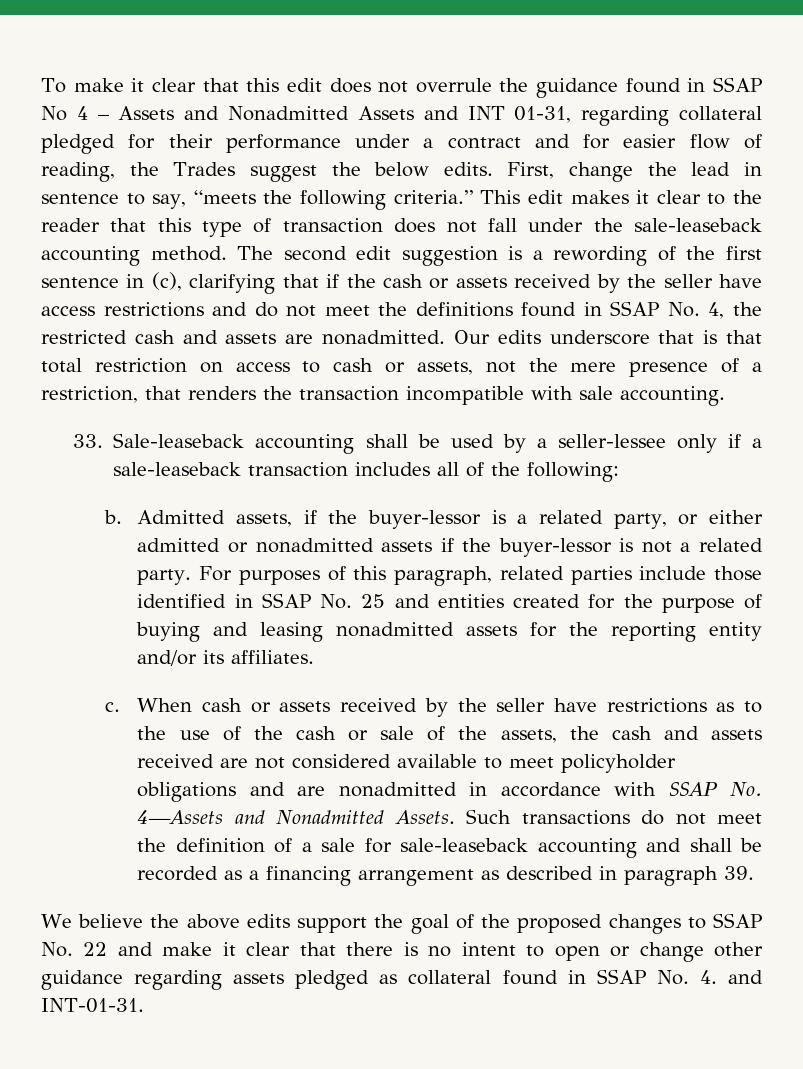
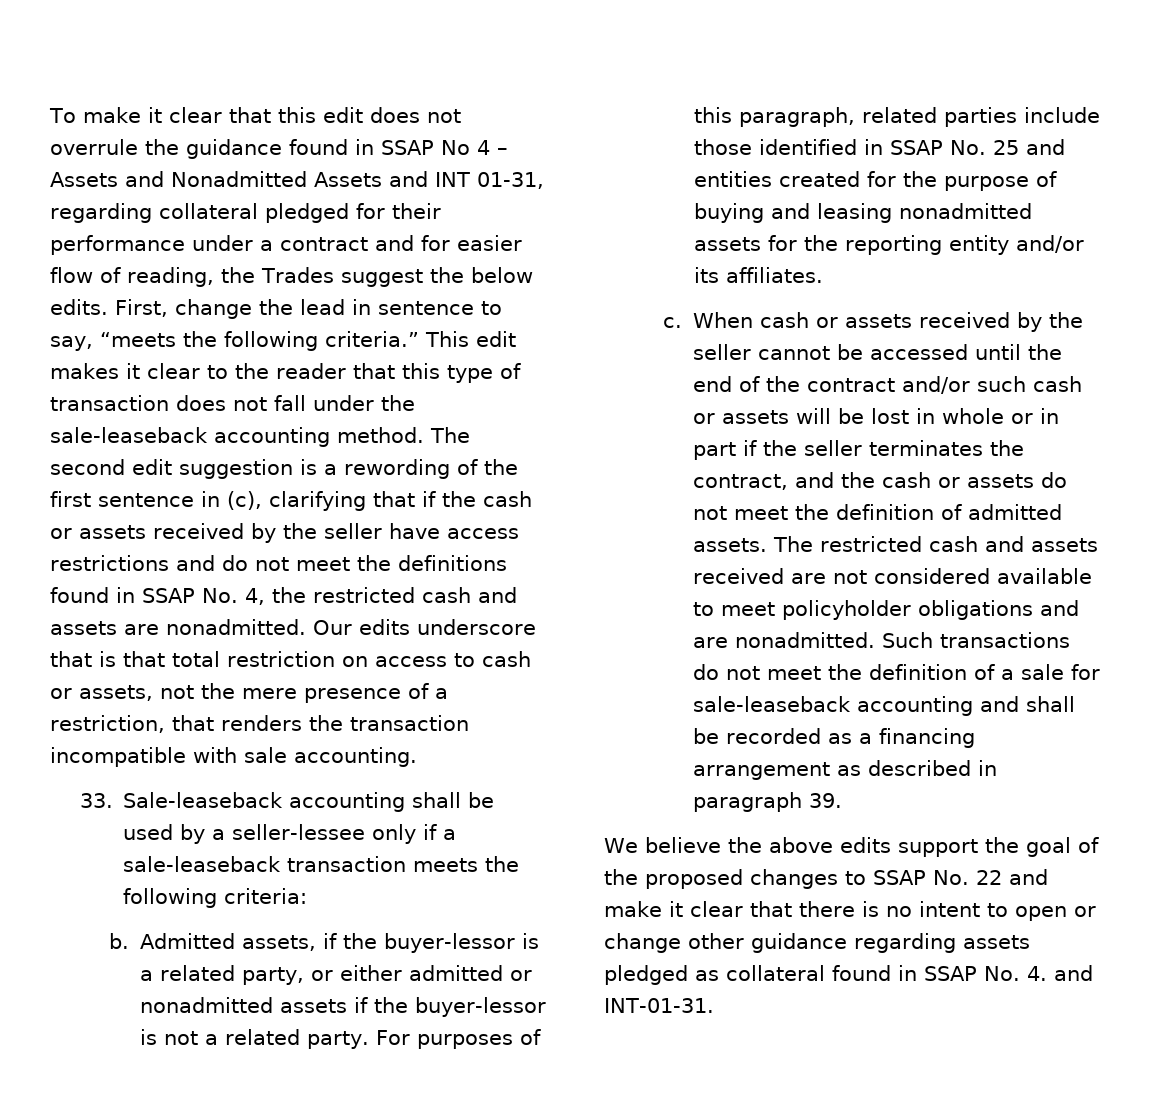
- 33. Sale-leaseback accounting shall be used by a seller-lessee only if a sale-leaseback transaction includes all of the following:
+ 33. Sale-leaseback accounting shall be used by a seller-lessee only if a sale-leaseback transaction meets the following criteria:
- When cash or assets received by the seller have restrictions as to the use of the cash or sale of the assets, the cash and assets received are not considered available to meet policyholder obligations and are nonadmitted in accordance with SSAP No. 4—Assets and Nonadmitted Assets.
+ When cash or assets received by the seller cannot be accessed until the end of the contract and/or such cash or assets will be lost in whole or in part if the seller terminates the contract, and the cash or assets do not meet the definition of admitted assets. The restricted cash and assets received are not considered available to meet policyholder obligations and are nonadmitted.

